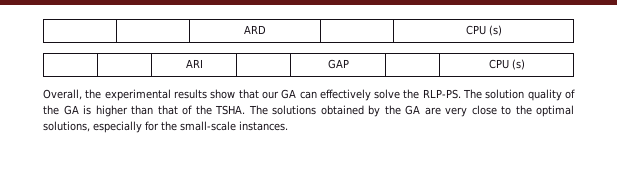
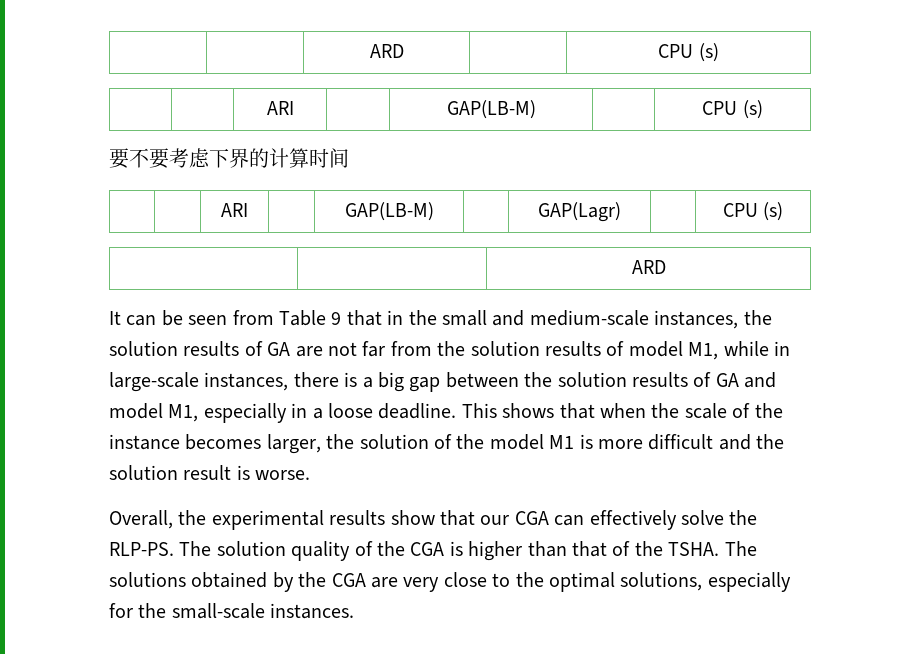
- | | ARI | | GAP | | CPU (s)
+ | | ARI | | GAP(LB-M) | | CPU (s)
+ 要不要考虑下界的计算时间
+ | | ARI | | GAP(LB-M) | | GAP(Lagr) | | CPU (s)
+ | | ARD
+ It can be seen from Table 9 that in the small and medium-scale instances, the solution results of GA are not far from the solution results of model M1, while in large-scale instances, there is a big gap between the solution results of GA and model M1, especially in a loose deadline. This shows that when the scale of the instance becomes larger, the solution of the model M1 is more difficult and the solution result is worse.
- Overall, the experimental results show that our GA can effectively solve the RLP-PS.
+ Overall, the experimental results show that our CGA can effectively solve the RLP-PS.
- The solution quality of the GA is higher than that of the TSHA.
+ The solution quality of the CGA is higher than that of the TSHA.
- The solutions obtained by the GA are very close to the optimal solutions, especially for the small-scale instances.
+ The solutions obtained by the CGA are very close to the optimal solutions, especially for the small-scale instances.

